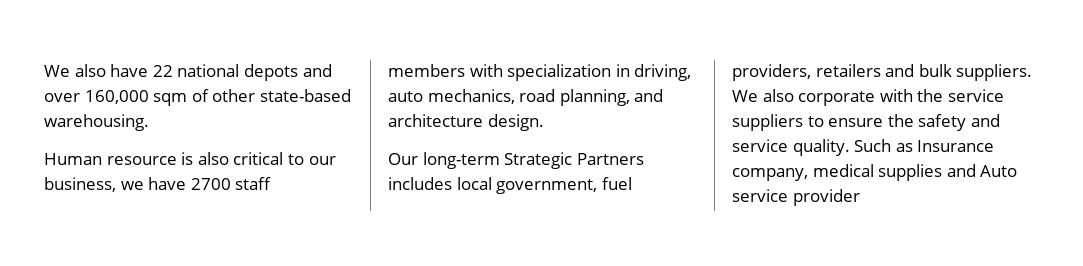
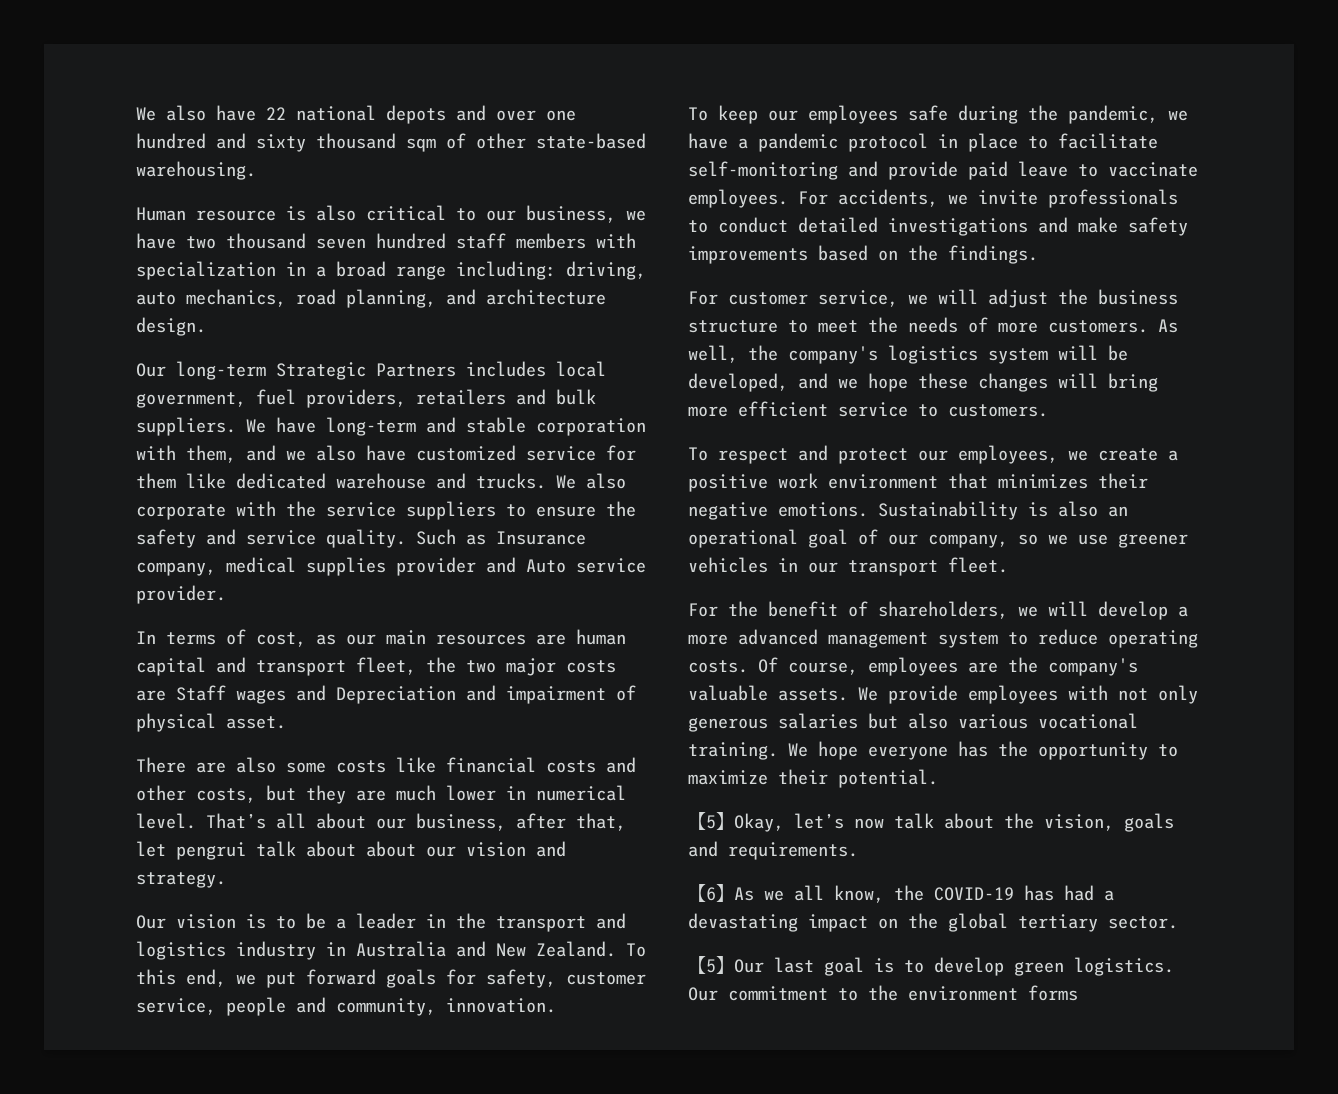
- We also have 22 national depots and over 160,000 sqm of other state-based warehousing.
+ We also have 22 national depots and over one hundred and sixty thousand sqm of other state-based warehousing.
- Human resource is also critical to our business, we have 2700 staff members with specialization in driving, auto mechanics, road planning, and architecture design.
+ Human resource is also critical to our business, we have two thousand seven hundred staff members with specialization in a broad range including: driving, auto mechanics, road planning, and architecture design.
- We also corporate with the service suppliers to ensure the safety and service quality.
+ We have long-term and stable corporation with them, and we also have customized service for them like dedicated warehouse and trucks. We also corporate with the service suppliers to ensure the safety and service quality.
- Such as Insurance company, medical supplies and Auto service provider
+ Such as Insurance company, medical supplies provider and Auto service provider.
+ In terms of cost, as our main resources are human capital and transport fleet, the two major costs are Staff wages and Depreciation and impairment of physical asset.
+ There are also some costs like financial costs and other costs, but they are much lower in numerical level. That’s all about our business, after that, let pengrui talk about about our vision and strategy.
+ Our vision is to be a leader in the transport and logistics industry in Australia and New Zealand. To this end, we put forward goals for safety, customer service, people and community, innovation.
+ To keep our employees safe during the pandemic, we have a pandemic protocol in place to facilitate self-monitoring and provide paid leave to vaccinate employees. For accidents, we invite professionals to conduct detailed investigations and make safety improvements based on the findings.
+ For customer service, we will adjust the business structure to meet the needs of more customers. As well, the company's logistics system will be developed, and we hope these changes will bring more efficient service to customers.
+ To respect and protect our employees, we create a positive work environment that minimizes their negative emotions. Sustainability is also an operational goal of our company, so we use greener vehicles in our transport fleet.
+ For the benefit of shareholders, we will develop a more advanced management system to reduce operating costs. Of course, employees are the company's valuable assets. We provide employees with not only generous salaries but also various vocational training. We hope everyone has the opportunity to maximize their potential.
+ 【5】Okay, let’s now talk about the vision, goals and requirements.
+ 【6】As we all know, the COVID-19 has had a devastating impact on the global tertiary sector.
+ 【5】Our last goal is to develop green logistics. Our commitment to the environment forms

